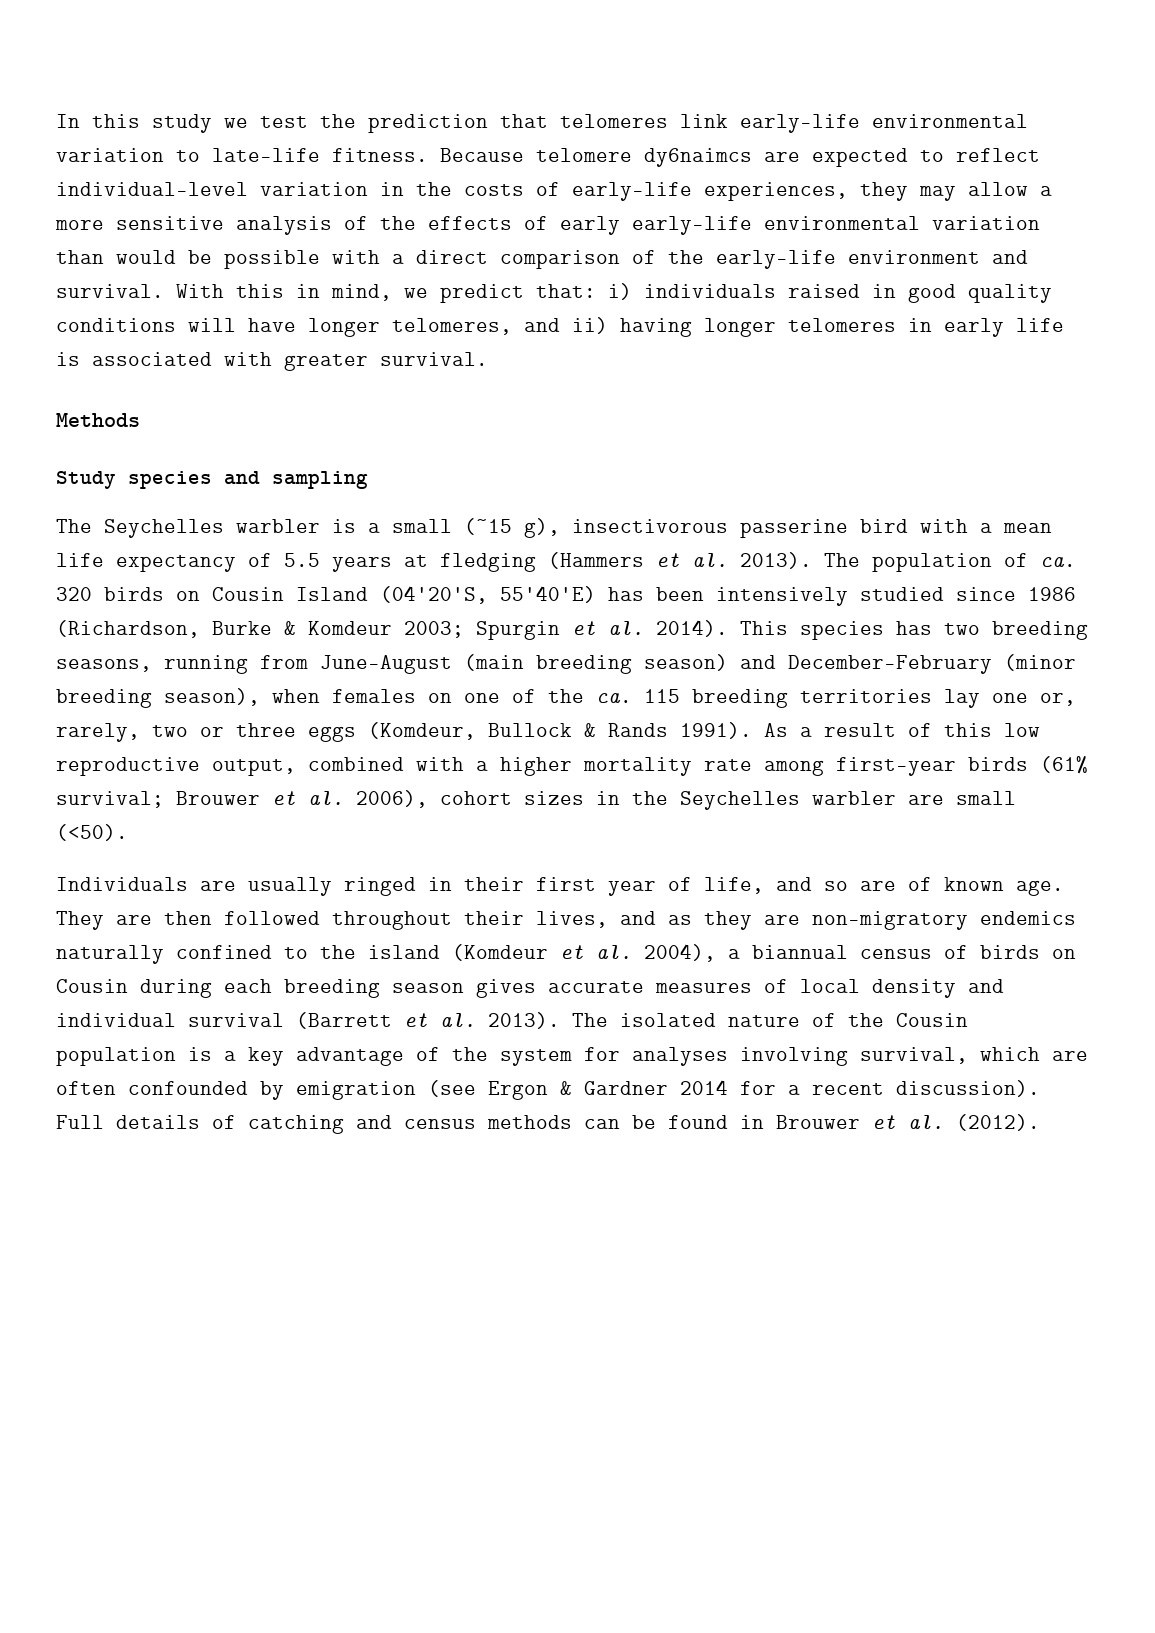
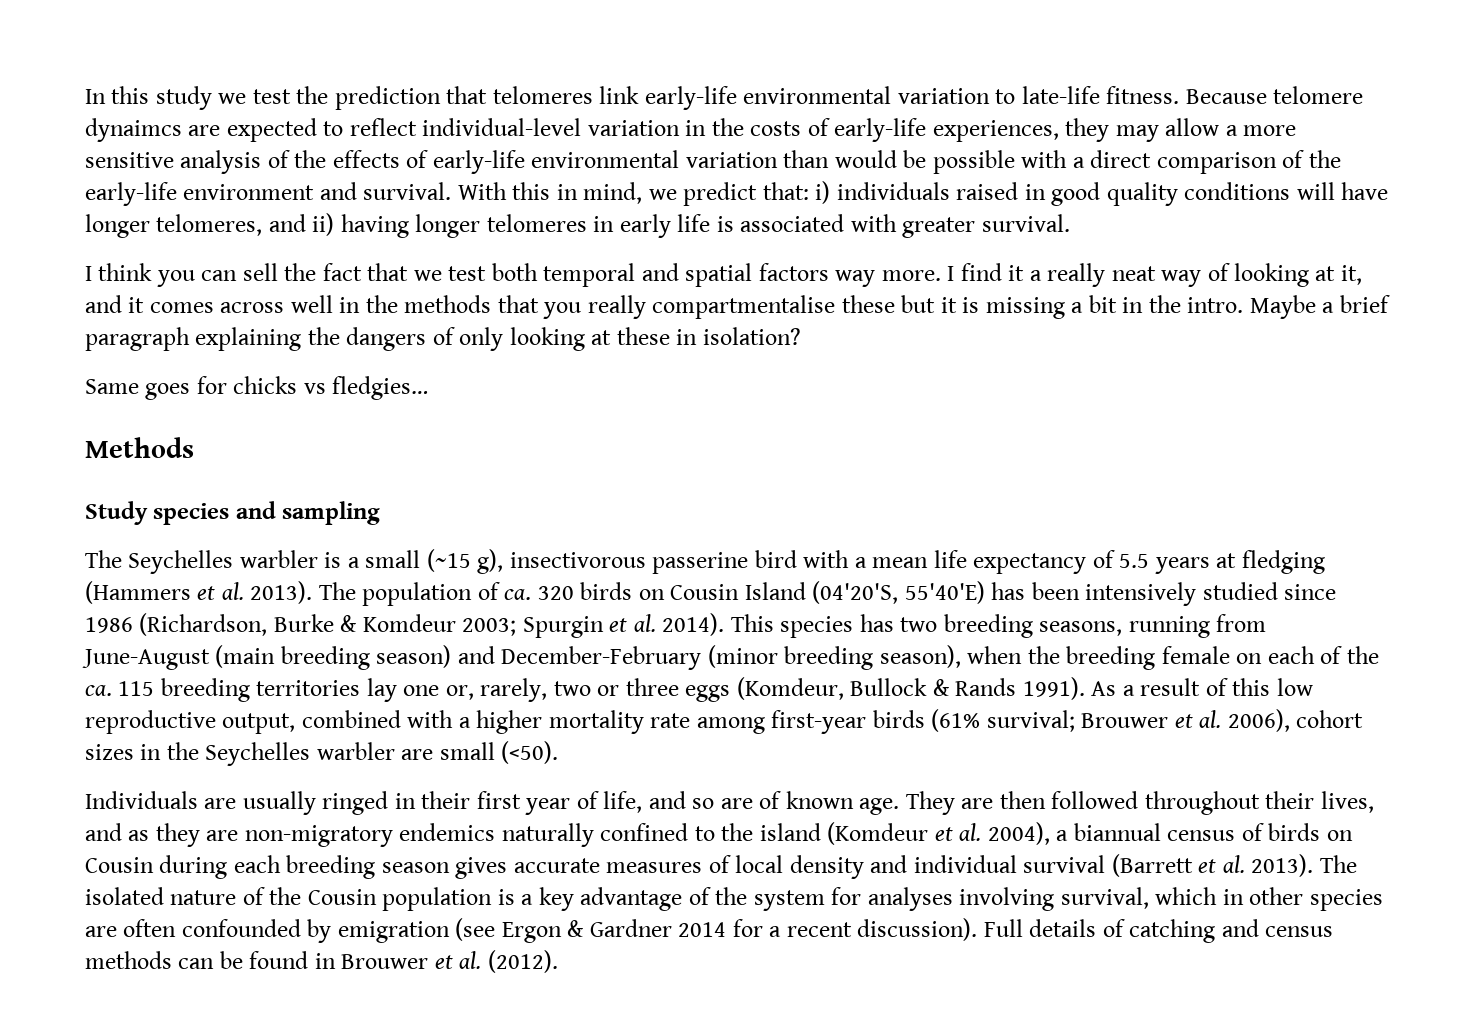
- Because telomere dy6naimcs are expected to reflect individual-level variation in the costs of early-life experiences, they may allow a more sensitive analysis of the effects of early early-life environmental variation than would be possible with a direct comparison of the early-life environment and survival.
+ Because telomere dynaimcs are expected to reflect individual-level variation in the costs of early-life experiences, they may allow a more sensitive analysis of the effects of early-life environmental variation than would be possible with a direct comparison of the early-life environment and survival.
+ I think you can sell the fact that we test both temporal and spatial factors way more. I find it a really neat way of looking at it, and it comes across well in the methods that you really compartmentalise these but it is missing a bit in the intro. Maybe a brief paragraph explaining the dangers of only looking at these in isolation?
+ Same goes for chicks vs fledgies…
- This species has two breeding seasons, running from June-August (main breeding season) and December-February (minor breeding season), when females on one of the ca. 115 breeding territories lay one or, rarely, two or three eggs (Komdeur, Bullock & Rands 1991).
+ This species has two breeding seasons, running from June-August (main breeding season) and December-February (minor breeding season), when the breeding female on each of the ca. 115 breeding territories lay one or, rarely, two or three eggs (Komdeur, Bullock & Rands 1991).
- The isolated nature of the Cousin population is a key advantage of the system for analyses involving survival, which are often confounded by emigration (see Ergon & Gardner 2014 for a recent discussion).
+ The isolated nature of the Cousin population is a key advantage of the system for analyses involving survival, which in other species are often confounded by emigration (see Ergon & Gardner 2014 for a recent discussion).

